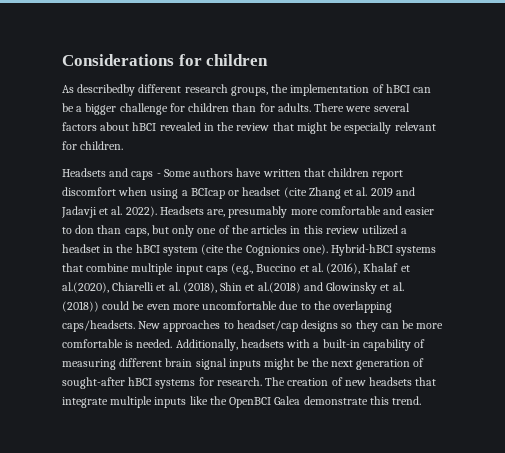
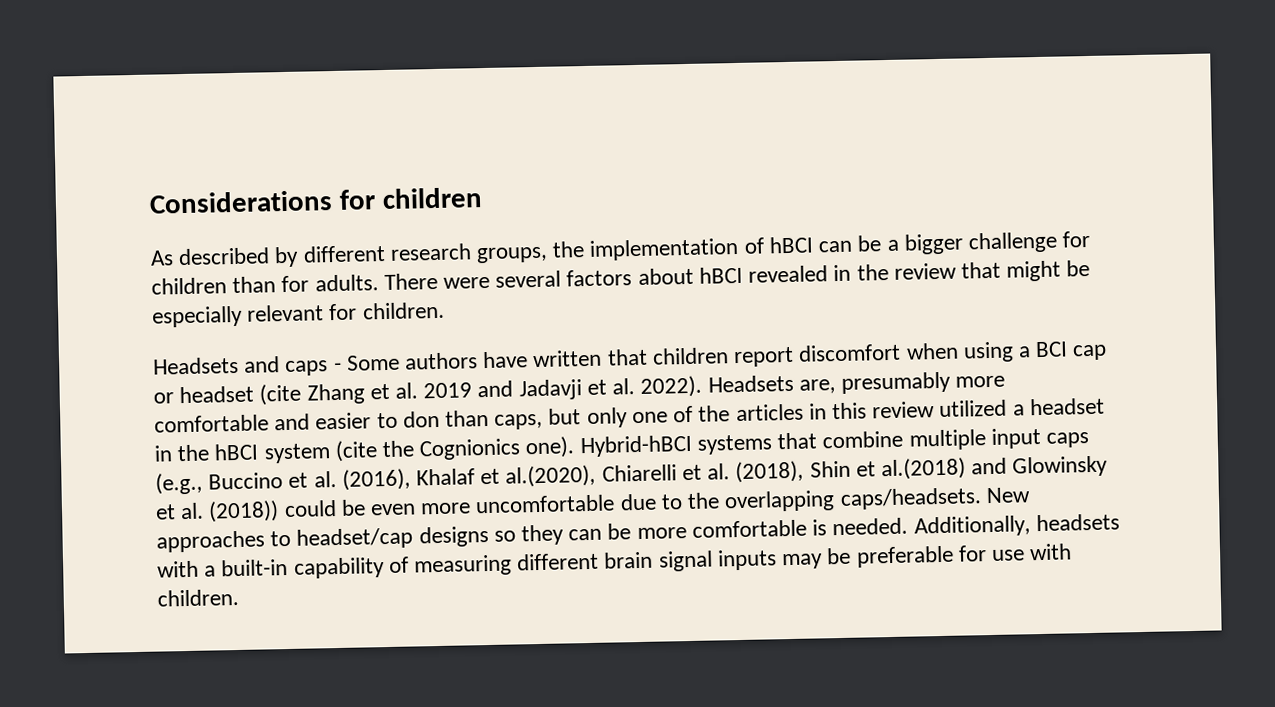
- As describedby different research groups, the implementation of hBCI can be a bigger challenge for children than for adults.
+ As described by different research groups, the implementation of hBCI can be a bigger challenge for children than for adults.
- Headsets and caps - Some authors have written that children report discomfort when using a BCIcap or headset (cite Zhang et al. 2019 and Jadavji et al. 2022).
+ Headsets and caps - Some authors have written that children report discomfort when using a BCI cap or headset (cite Zhang et al. 2019 and Jadavji et al. 2022).
- Additionally, headsets with a built-in capability of measuring different brain signal inputs might be the next generation of sought-after hBCI systems for research. The creation of new headsets that integrate multiple inputs like the OpenBCI Galea demonstrate this trend.
+ Additionally, headsets with a built-in capability of measuring different brain signal inputs may be preferable for use with children.

